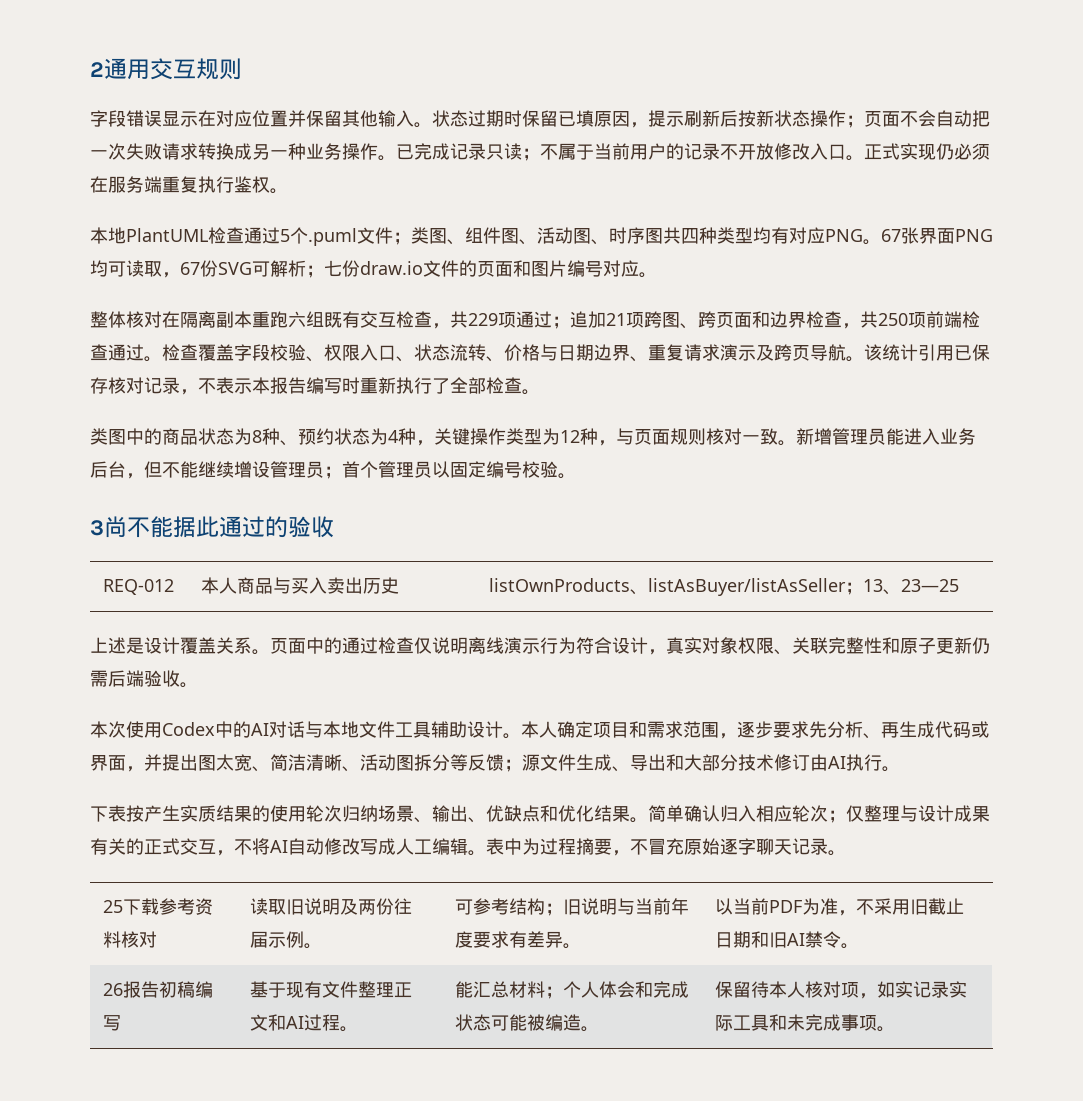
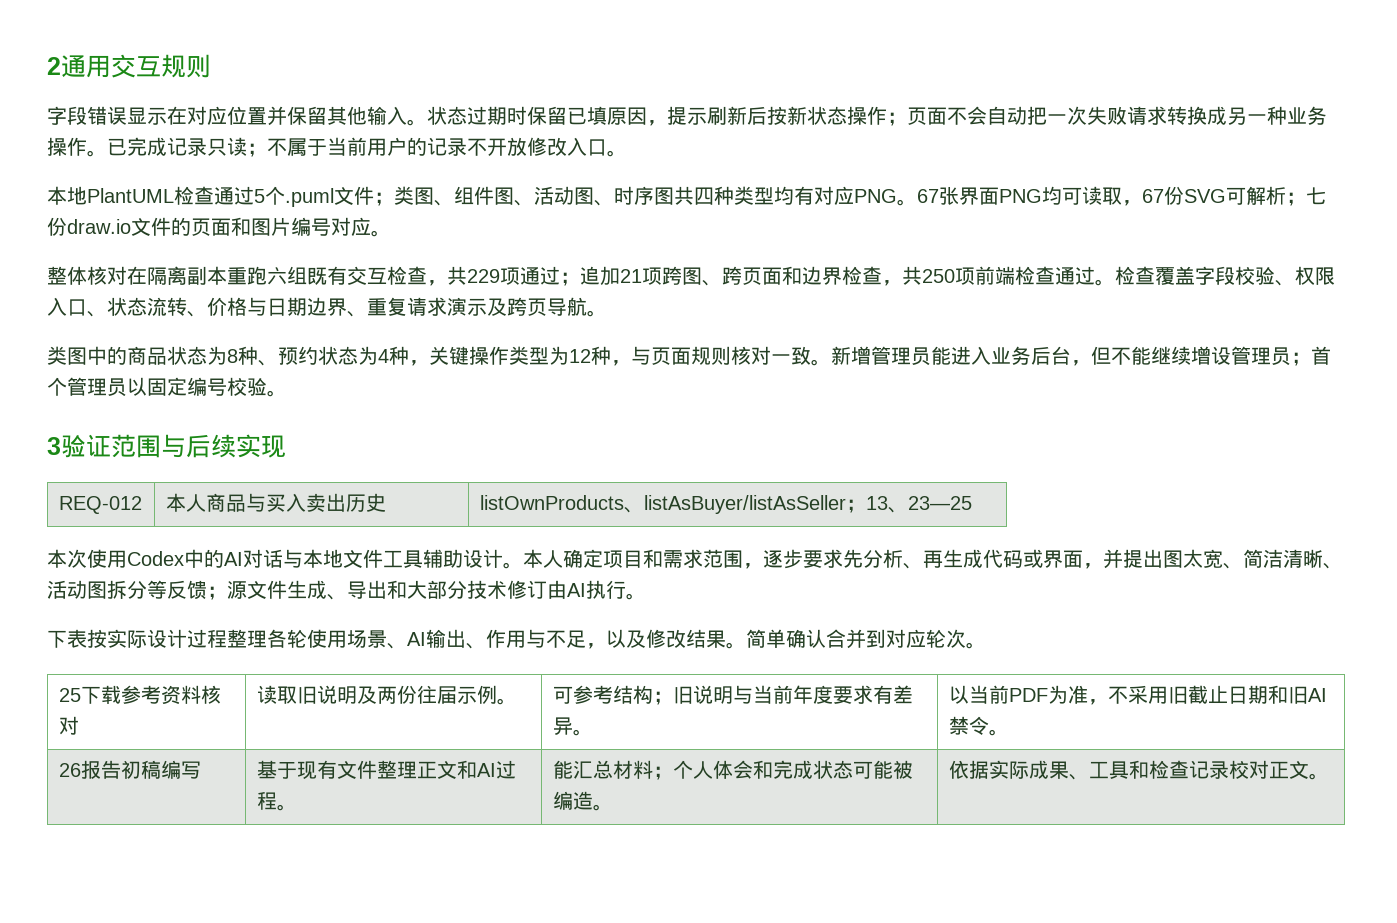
- 正式实现仍必须在服务端重复执行鉴权。
- 该统计引用已保存核对记录，不表示本报告编写时重新执行了全部检查。
- 3尚不能据此通过的验收
+ 3验证范围与后续实现
- 上述是设计覆盖关系。页面中的通过检查仅说明离线演示行为符合设计，真实对象权限、关联完整性和原子更新仍需后端验收。
- 下表按产生实质结果的使用轮次归纳场景、输出、优缺点和优化结果。简单确认归入相应轮次；仅整理与设计成果有关的正式交互，不将AI自动修改写成人工编辑。表中为过程摘要，不冒充原始逐字聊天记录。
+ 下表按实际设计过程整理各轮使用场景、AI输出、作用与不足，以及修改结果。简单确认合并到对应轮次。
- 26报告初稿编写 | 基于现有文件整理正文和AI过程。 | 能汇总材料；个人体会和完成状态可能被编造。 | 保留待本人核对项，如实记录实际工具和未完成事项。
+ 26报告初稿编写 | 基于现有文件整理正文和AI过程。 | 能汇总材料；个人体会和完成状态可能被编造。 | 依据实际成果、工具和检查记录校对正文。

